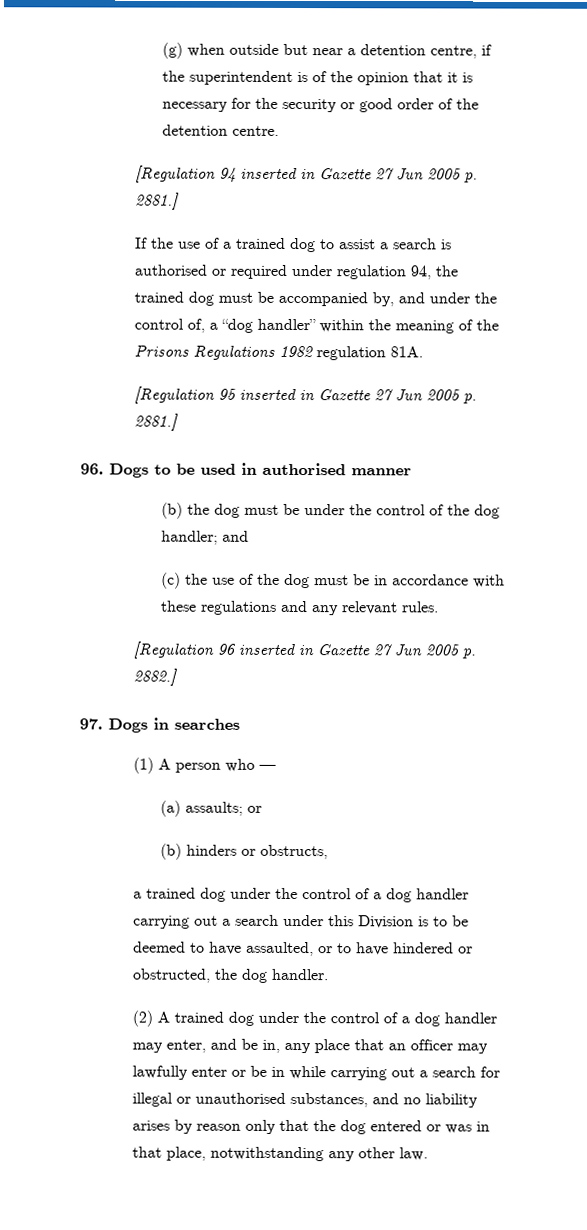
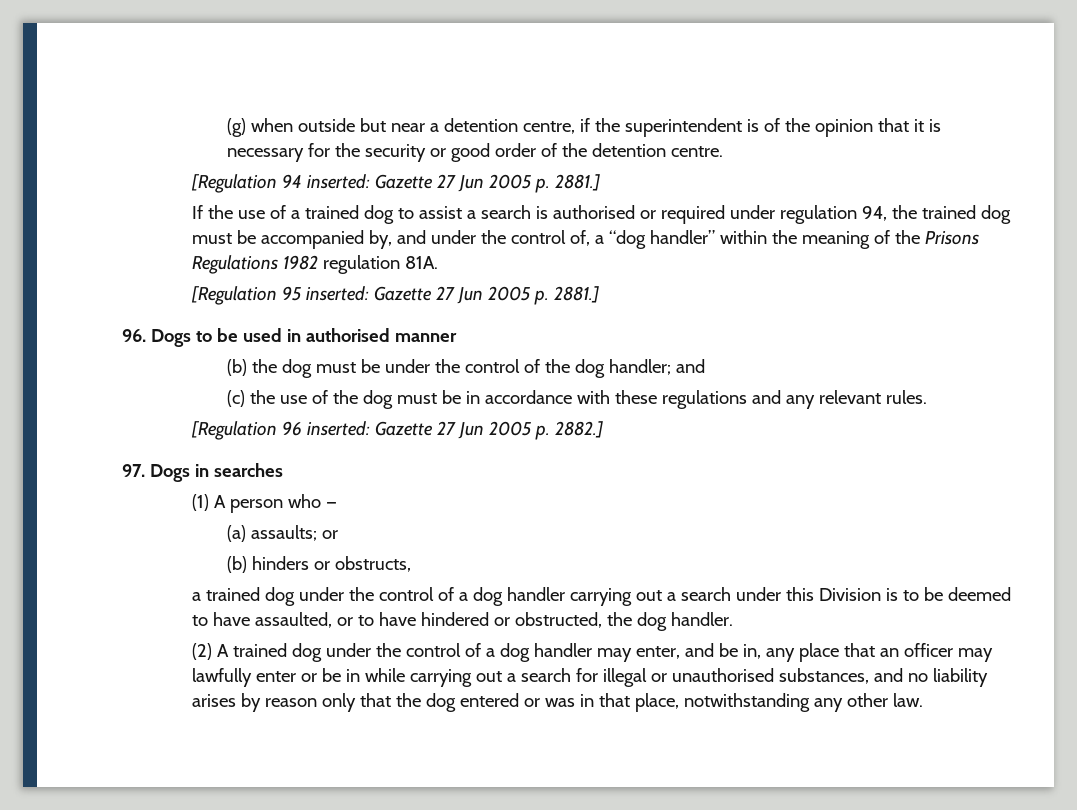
- [Regulation 94 inserted in Gazette 27 Jun 2005 p. 2881.]
+ [Regulation 94 inserted: Gazette 27 Jun 2005 p. 2881.]
- [Regulation 95 inserted in Gazette 27 Jun 2005 p. 2881.]
+ [Regulation 95 inserted: Gazette 27 Jun 2005 p. 2881.]
- [Regulation 96 inserted in Gazette 27 Jun 2005 p. 2882.]
+ [Regulation 96 inserted: Gazette 27 Jun 2005 p. 2882.]

